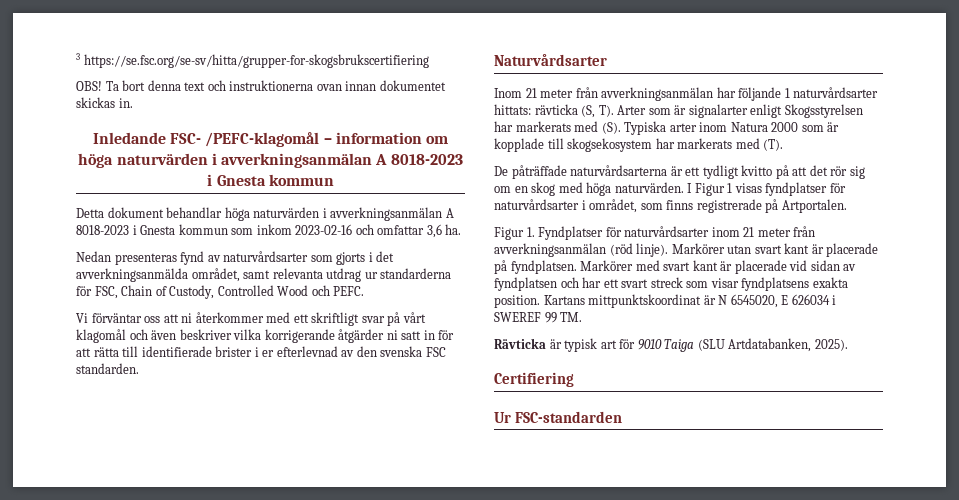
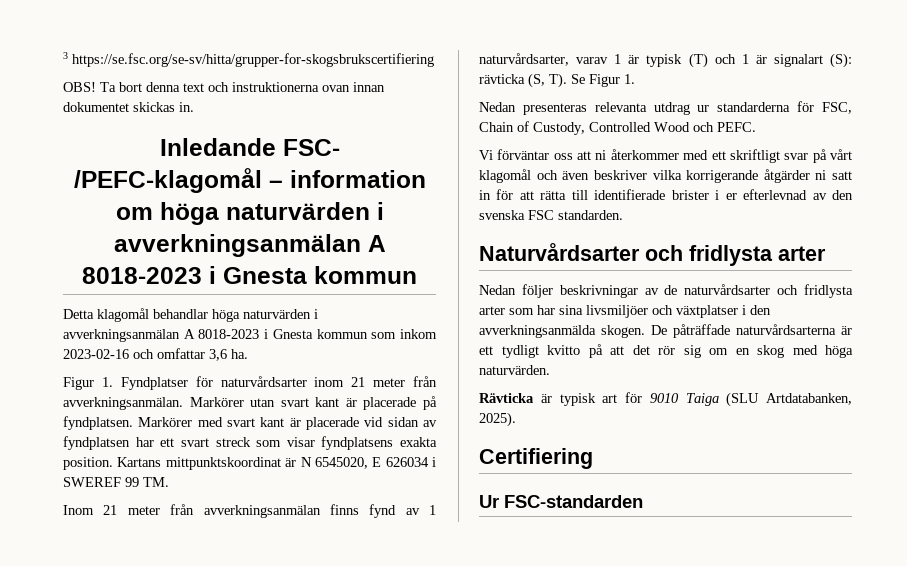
- Detta dokument behandlar höga naturvärden i avverkningsanmälan A 8018-2023 i Gnesta kommun som inkom 2023-02-16 och omfattar 3,6 ha.
+ Detta klagomål behandlar höga naturvärden i avverkningsanmälan A 8018-2023 i Gnesta kommun som inkom 2023-02-16 och omfattar 3,6 ha.
- Nedan presenteras fynd av naturvårdsarter som gjorts i det avverkningsanmälda området, samt relevanta utdrag ur standarderna för FSC, Chain of Custody, Controlled Wood och PEFC.
+ Figur 1. Fyndplatser för naturvårdsarter inom 21 meter från avverkningsanmälan. Markörer utan svart kant är placerade på fyndplatsen. Markörer med svart kant är placerade vid sidan av fyndplatsen har ett svart streck som visar fyndplatsens exakta position. Kartans mittpunktskoordinat är N 6545020, E 626034 i SWEREF 99 TM.
+ Inom 21 meter från avverkningsanmälan finns fynd av 1 naturvårdsarter, varav 1 är typisk (T) och 1 är signalart (S): rävticka (S, T). Se Figur 1.
+ Nedan presenteras relevanta utdrag ur standarderna för FSC, Chain of Custody, Controlled Wood och PEFC.
- Naturvårdsarter
- Inom 21 meter från avverkningsanmälan har följande 1 naturvårdsarter hittats: rävticka (S, T). Arter som är signalarter enligt Skogsstyrelsen har markerats med (S). Typiska arter inom Natura 2000 som är kopplade till skogsekosystem har markerats med (T).
- De påträffade naturvårdsarterna är ett tydligt kvitto på att det rör sig om en skog med höga naturvärden. I Figur 1 visas fyndplatser för naturvårdsarter i området, som finns registrerade på Artportalen.
- Figur 1. Fyndplatser för naturvårdsarter inom 21 meter från avverkningsanmälan (röd linje). Markörer utan svart kant är placerade på fyndplatsen. Markörer med svart kant är placerade vid sidan av fyndplatsen och har ett svart streck som visar fyndplatsens exakta position. Kartans mittpunktskoordinat är N 6545020, E 626034 i SWEREF 99 TM.
+ Naturvårdsarter och fridlysta arter
+ Nedan följer beskrivningar av de naturvårdsarter och fridlysta arter som har sina livsmiljöer och växtplatser i den avverkningsanmälda skogen. De påträffade naturvårdsarterna är ett tydligt kvitto på att det rör sig om en skog med höga naturvärden.

